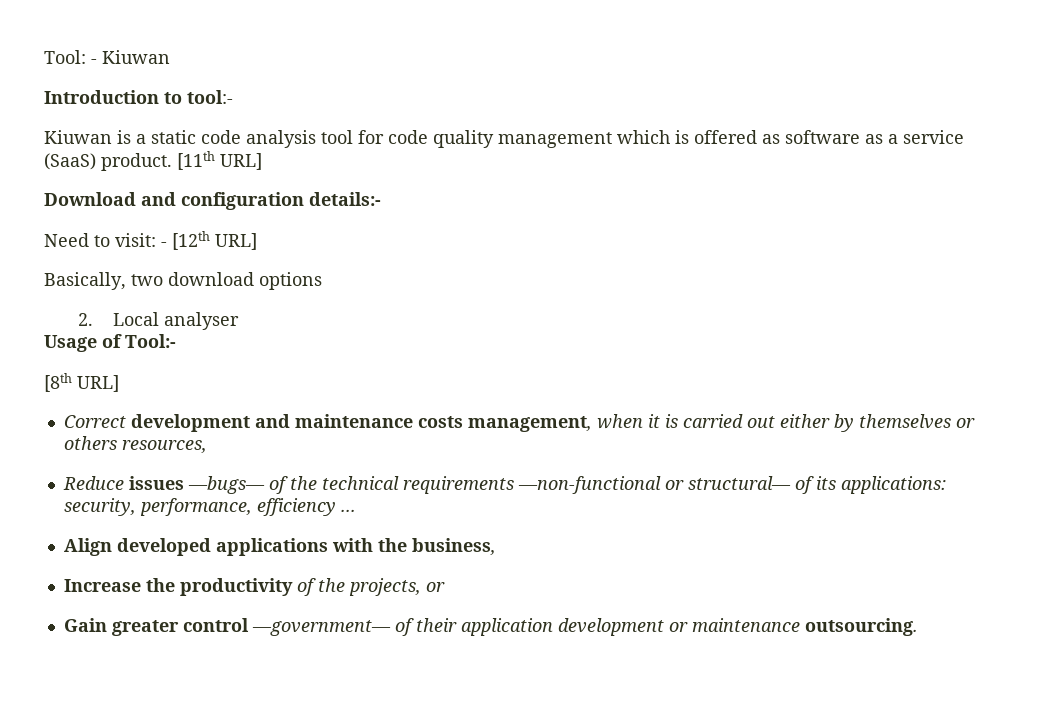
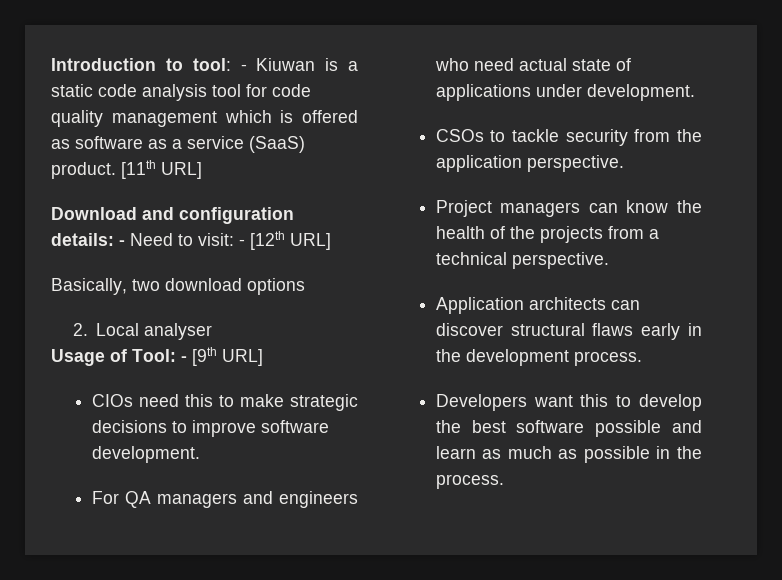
- Tool: - Kiuwan
- Introduction to tool:-
- Kiuwan is a static code analysis tool for code quality management which is offered as software as a service (SaaS) product.
+ Introduction to tool: - Kiuwan is a static code analysis tool for code quality management which is offered as software as a service (SaaS) product.
- Download and configuration details:-
- Need to visit: - [12th URL]
+ Download and configuration details: - Need to visit: - [12th URL]
- Usage of Tool:-
- [8th URL]
- Correct development and maintenance costs management, when it is carried out either by themselves or others resources,
- Reduce issues —bugs— of the technical requirements —non-functional or structural— of its applications: security, performance, efficiency ...
- Align developed applications with the business,
- Increase the productivity of the projects, or
- Gain greater control —government— of their application development or maintenance outsourcing.
+ Usage of Tool: - [9th URL]
+ CIOs need this to make strategic decisions to improve software development.
+ For QA managers and engineers who need actual state of applications under development.
+ CSOs to tackle security from the application perspective.
+ Project managers can know the health of the projects from a technical perspective.
+ Application architects can discover structural flaws early in the development process.
+ Developers want this to develop the best software possible and learn as much as possible in the process.

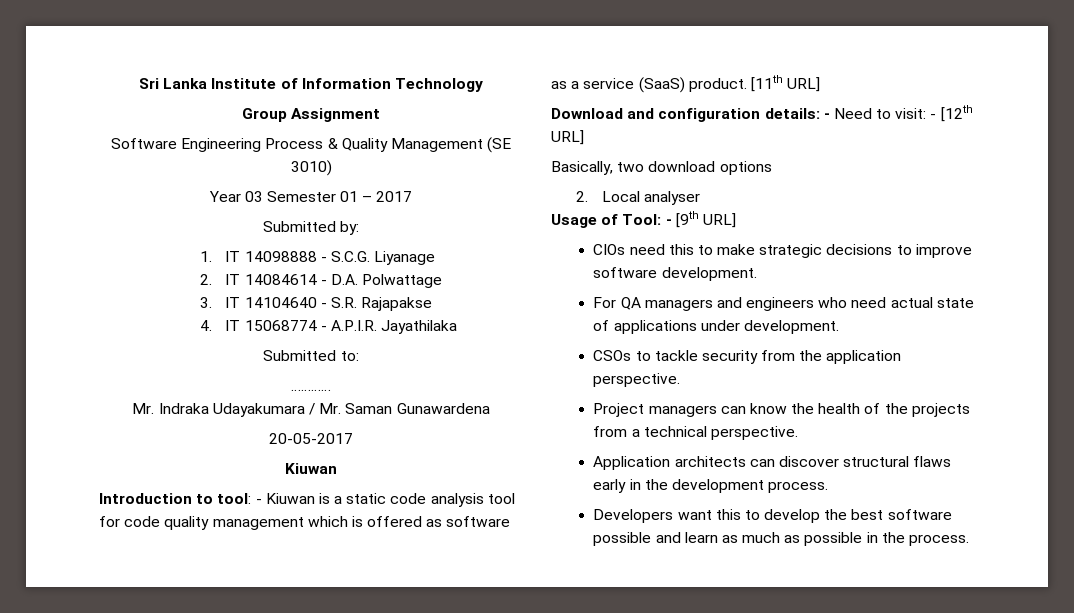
+ Sri Lanka Institute of Information Technology
+ Group Assignment
+ Software Engineering Process & Quality Management (SE 3010)
+ Year 03 Semester 01 – 2017
+ Submitted by:
+ 1. IT 14098888 - S.C.G. Liyanage
+ 2. IT 14084614 - D.A. Polwattage
+ 3. IT 14104640 - S.R. Rajapakse
+ 4. IT 15068774 - A.P.I.R. Jayathilaka
+ Submitted to:
+ …………
+ Mr. Indraka Udayakumara / Mr. Saman Gunawardena
+ 20-05-2017
+ Kiuwan

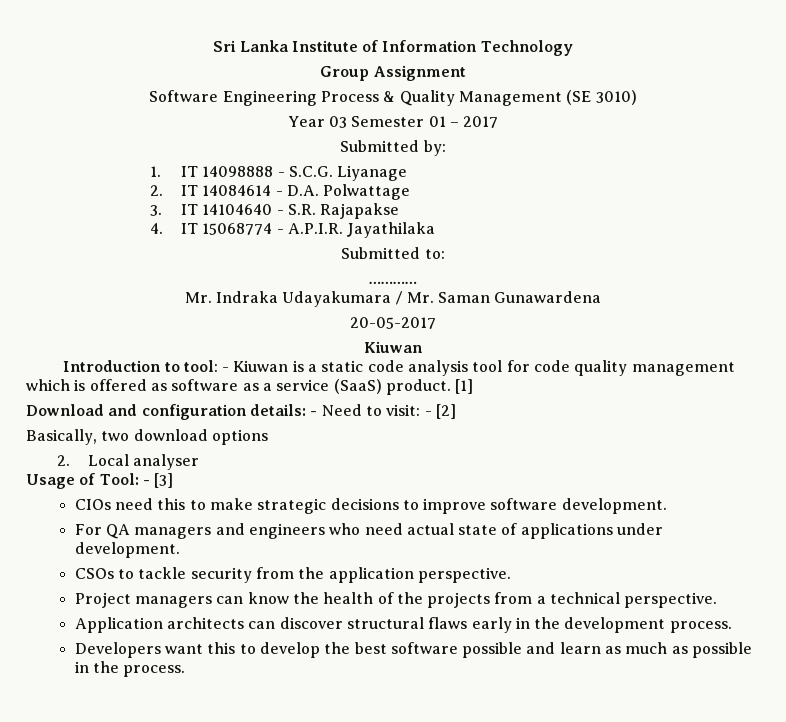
- [11th URL]
+ [1]
- Download and configuration details: - Need to visit: - [12th URL]
+ Download and configuration details: - Need to visit: - [2]
- Usage of Tool: - [9th URL]
+ Usage of Tool: - [3]

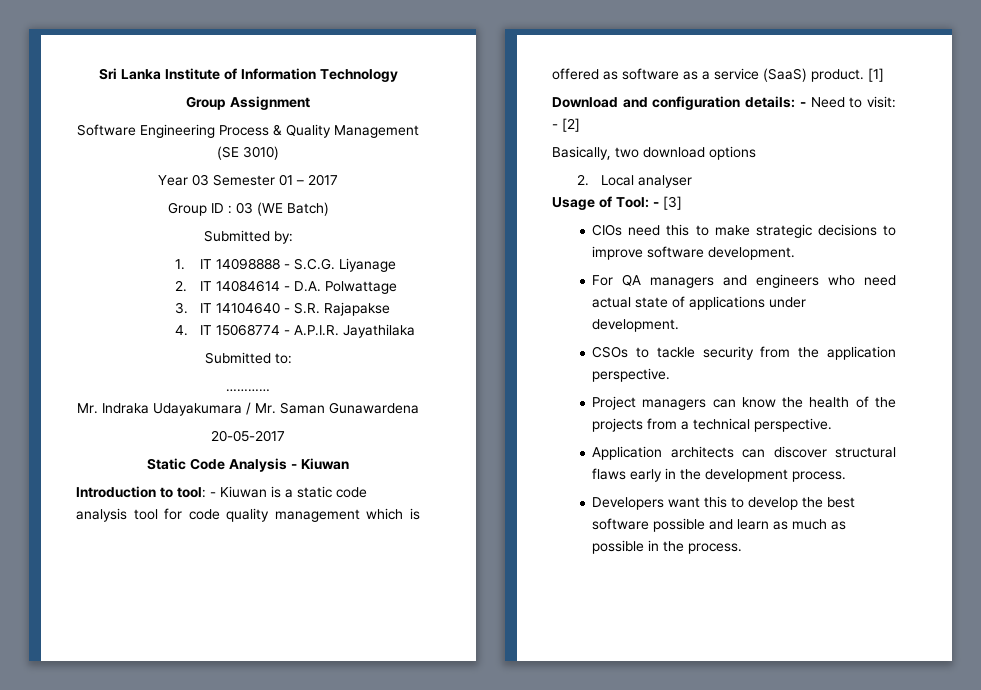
+ Group ID : 03 (WE Batch)
  20-05-2017
- Kiuwan
+ Static Code Analysis - Kiuwan

